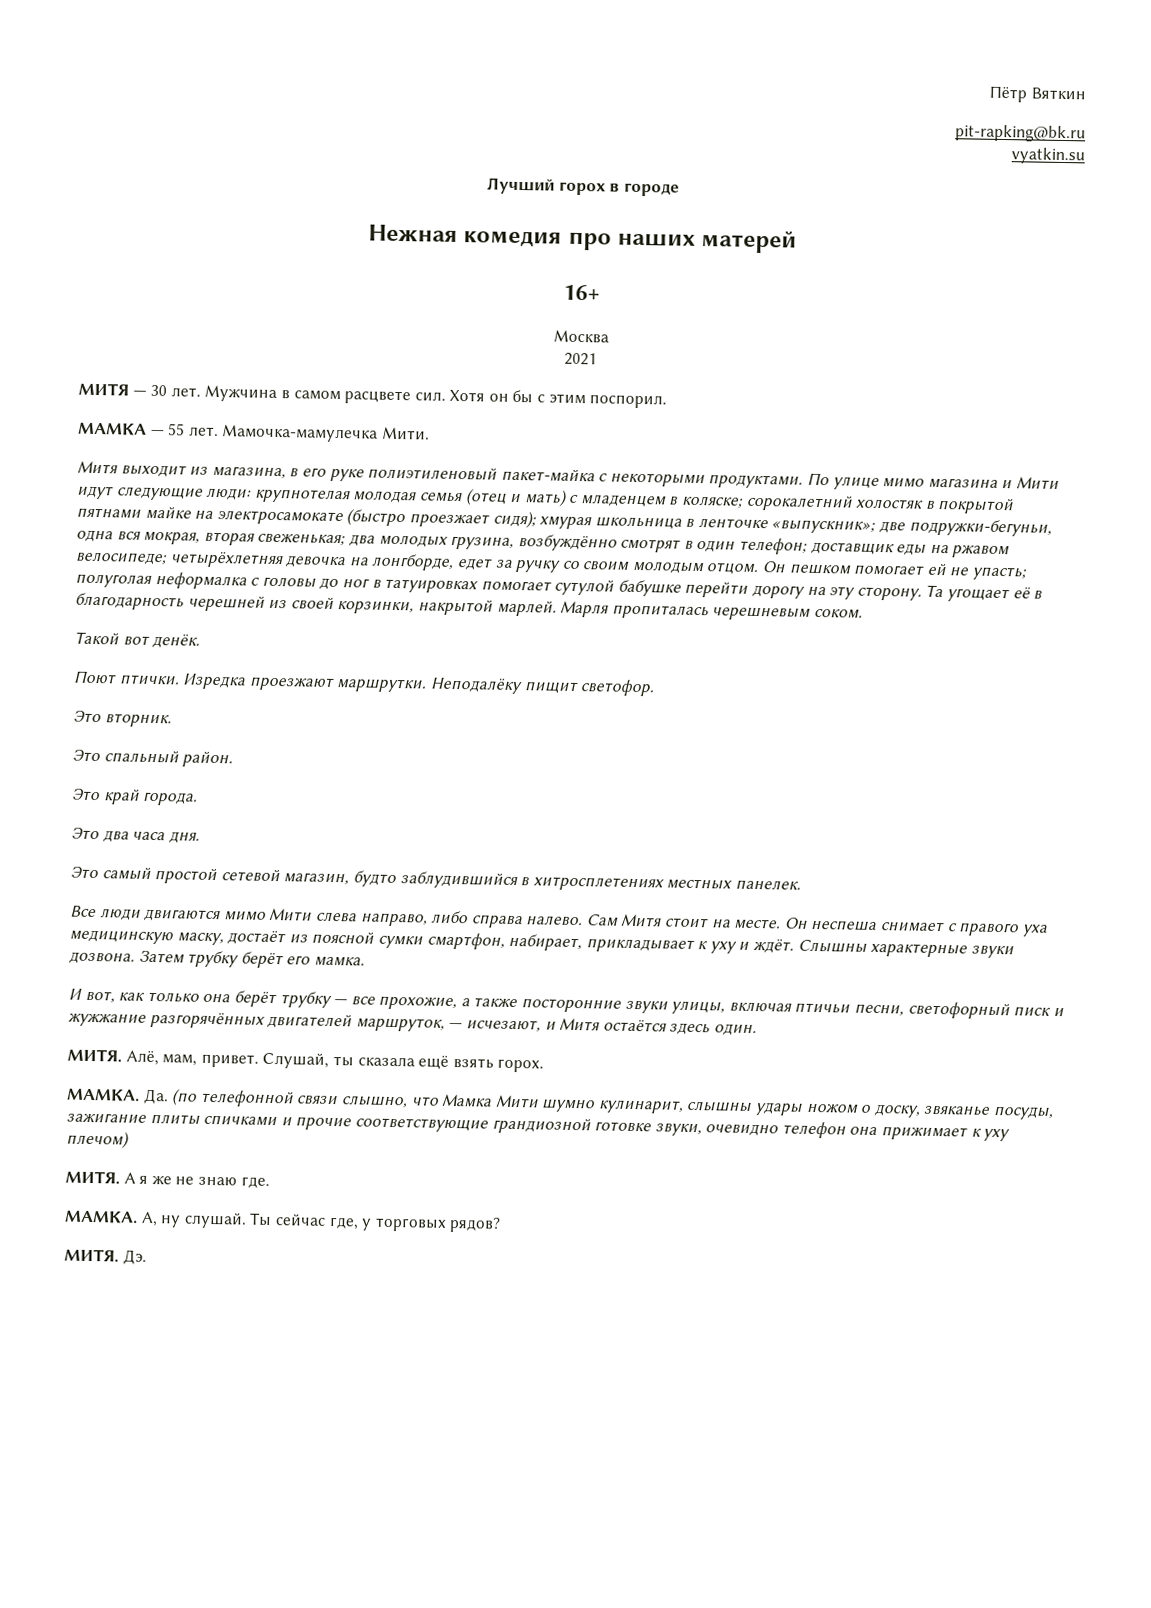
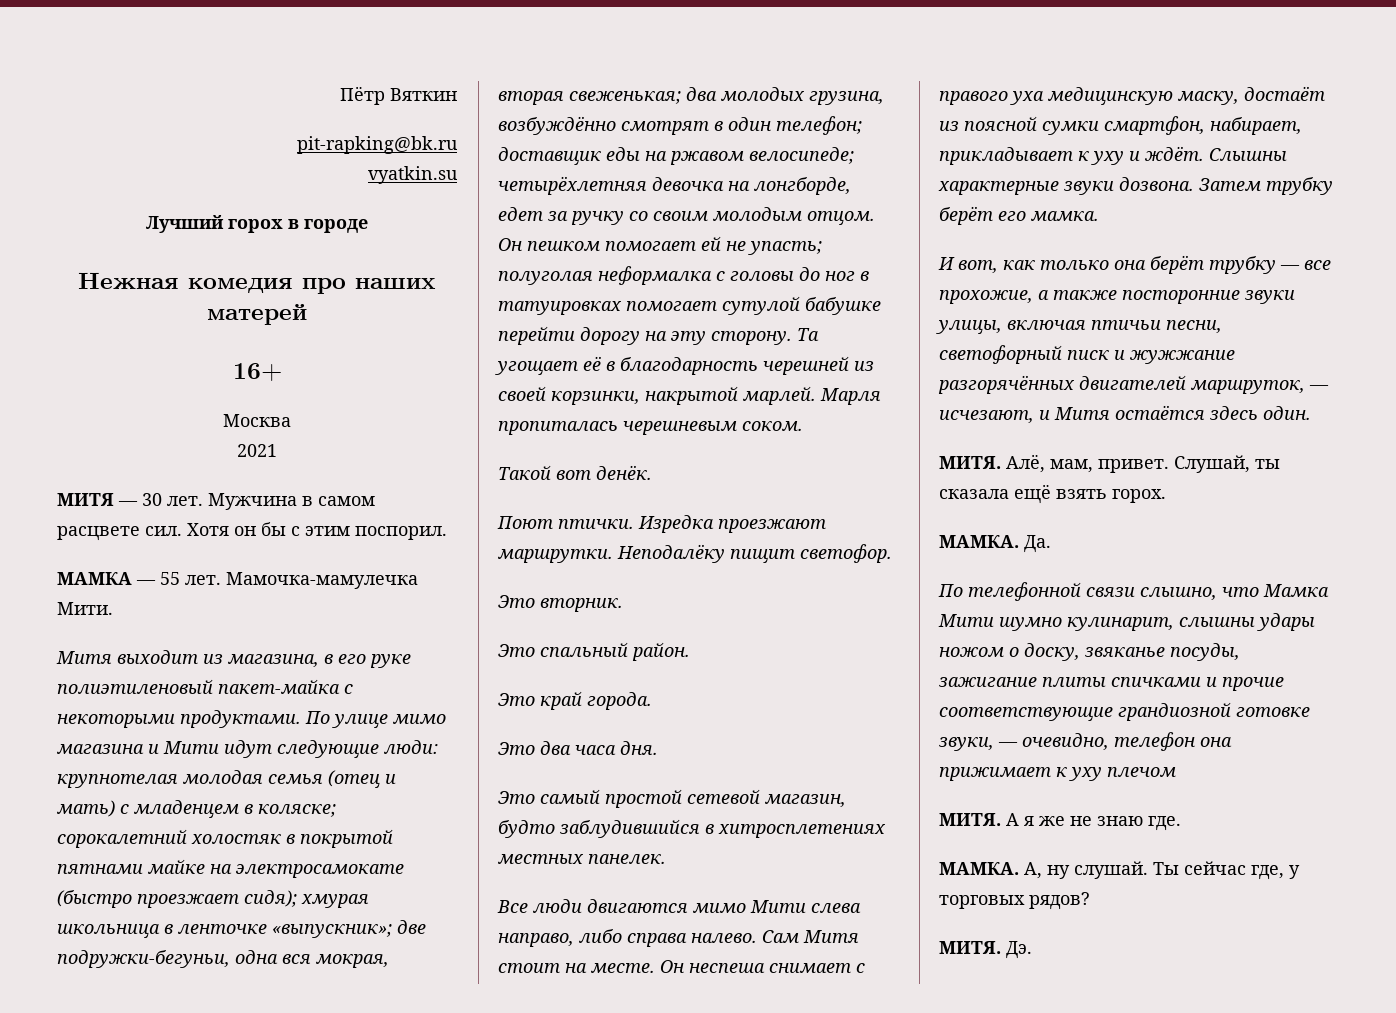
- Да. (по телефонной связи слышно, что Мамка Мити шумно кулинарит, слышны удары ножом о доску, звяканье посуды, зажигание плиты спичками и прочие соответствующие грандиозной готовке звуки, очевидно телефон она прижимает к уху плечом)
+ Да.
+ По телефонной связи слышно, что Мамка Мити шумно кулинарит, слышны удары ножом о доску, звяканье посуды, зажигание плиты спичками и прочие соответствующие грандиозной готовке звуки, — очевидно, телефон она прижимает к уху плечом

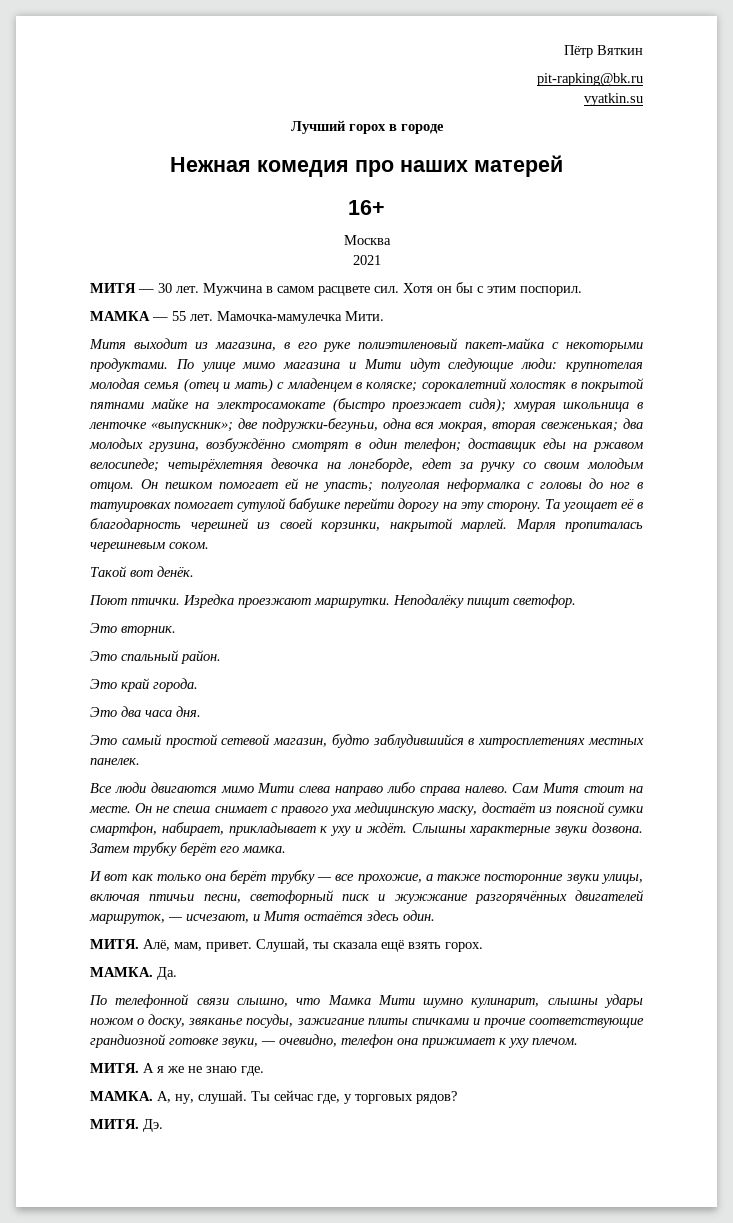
- Все люди двигаются мимо Мити слева направо, либо справа налево.
+ Все люди двигаются мимо Мити слева направо либо справа налево.
- Он неспеша снимает с правого уха медицинскую маску, достаёт из поясной сумки смартфон, набирает, прикладывает к уху и ждёт.
+ Он не спеша снимает с правого уха медицинскую маску, достаёт из поясной сумки смартфон, набирает, прикладывает к уху и ждёт.
- И вот, как только она берёт трубку — все прохожие, а также посторонние звуки улицы, включая птичьи песни, светофорный писк и жужжание разгорячённых двигателей маршруток, — исчезают, и Митя остаётся здесь один.
+ И вот как только она берёт трубку — все прохожие, а также посторонние звуки улицы, включая птичьи песни, светофорный писк и жужжание разгорячённых двигателей маршруток, — исчезают, и Митя остаётся здесь один.
- По телефонной связи слышно, что Мамка Мити шумно кулинарит, слышны удары ножом о доску, звяканье посуды, зажигание плиты спичками и прочие соответствующие грандиозной готовке звуки, — очевидно, телефон она прижимает к уху плечом
+ По телефонной связи слышно, что Мамка Мити шумно кулинарит, слышны удары ножом о доску, звяканье посуды, зажигание плиты спичками и прочие соответствующие грандиозной готовке звуки, — очевидно, телефон она прижимает к уху плечом.
- А, ну слушай.
+ А, ну, слушай.

